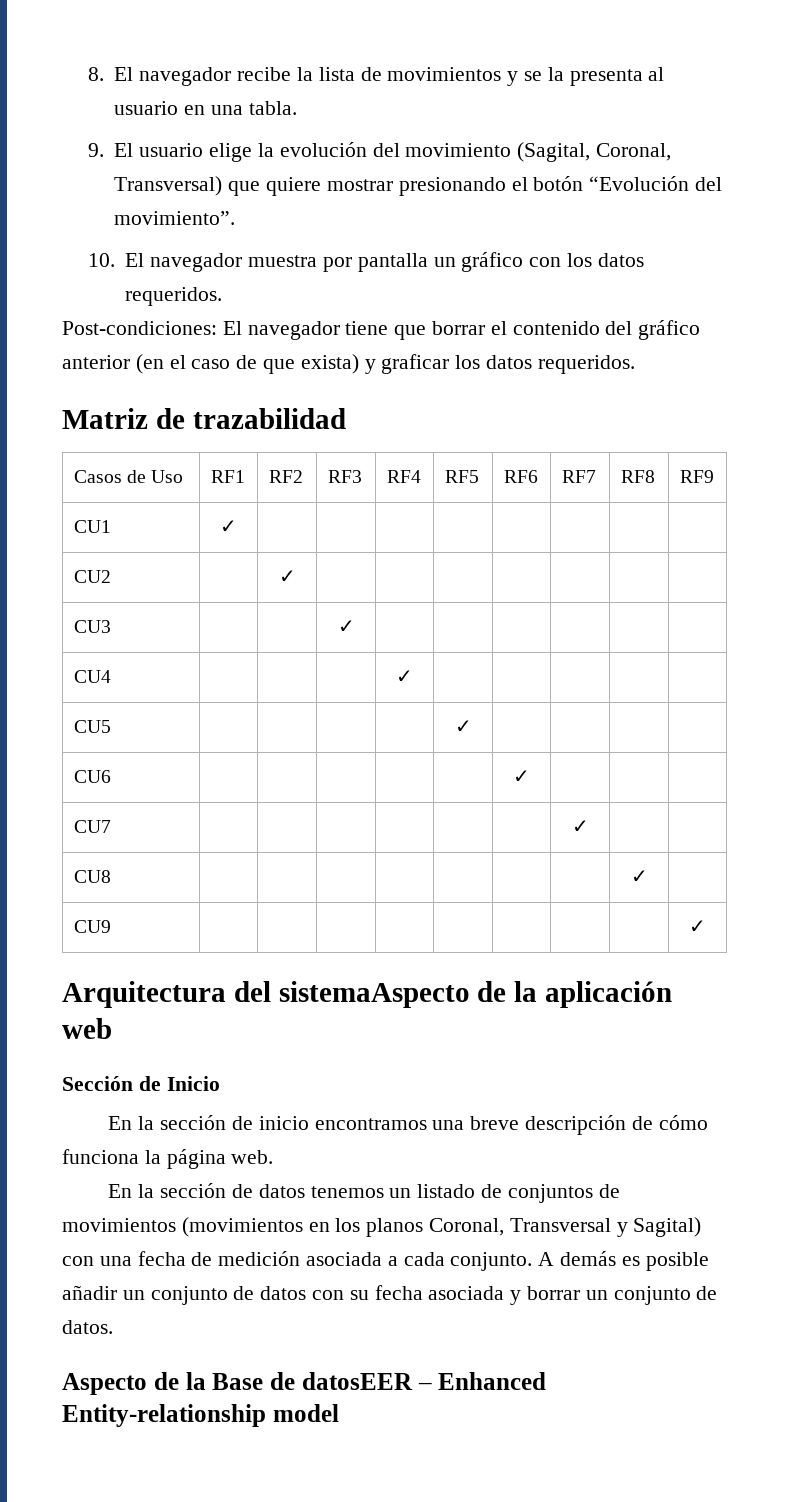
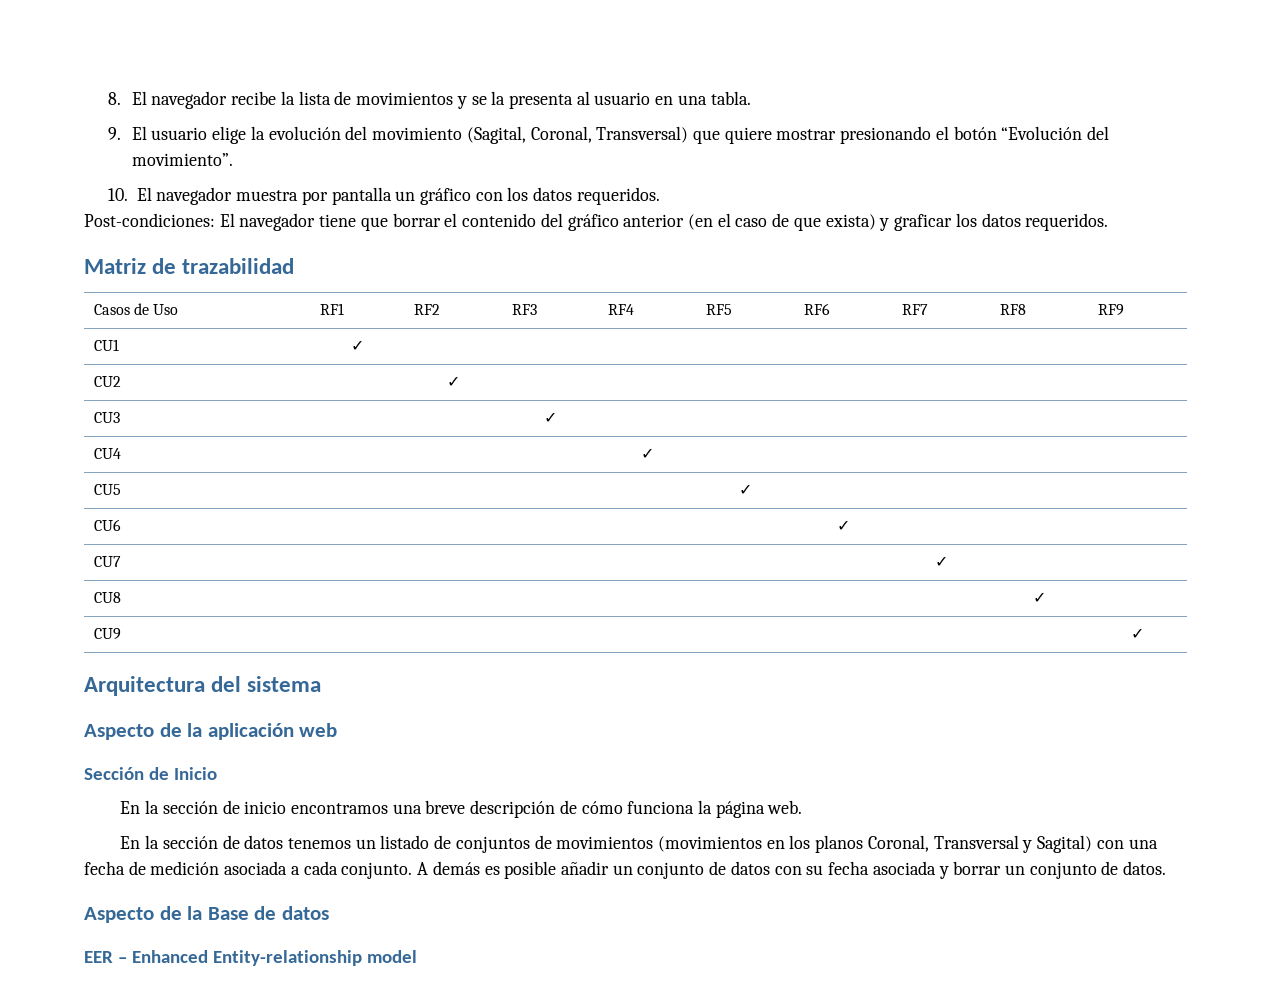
- Arquitectura del sistemaAspecto de la aplicación web
+ Arquitectura del sistema
+ Aspecto de la aplicación web
- Aspecto de la Base de datosEER – Enhanced Entity-relationship model
+ Aspecto de la Base de datos
+ EER – Enhanced Entity-relationship model

